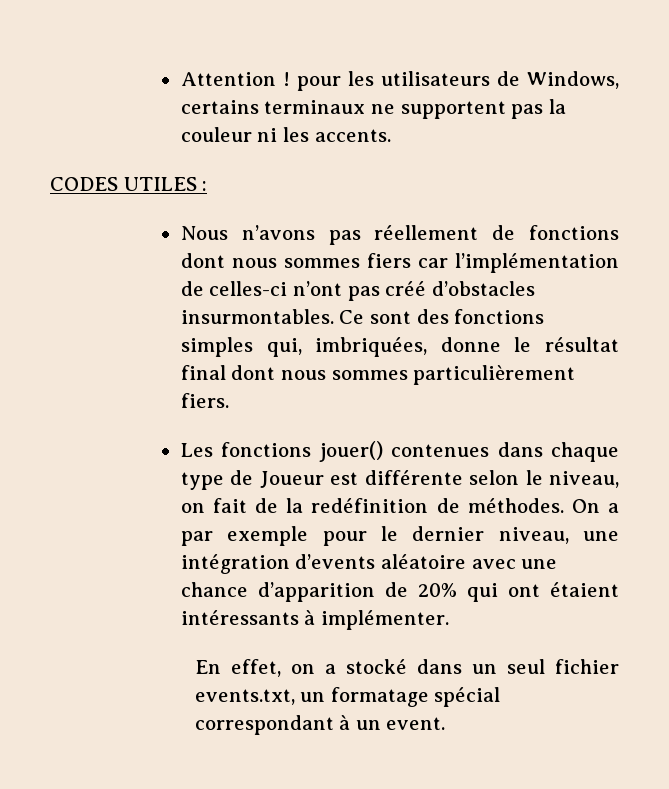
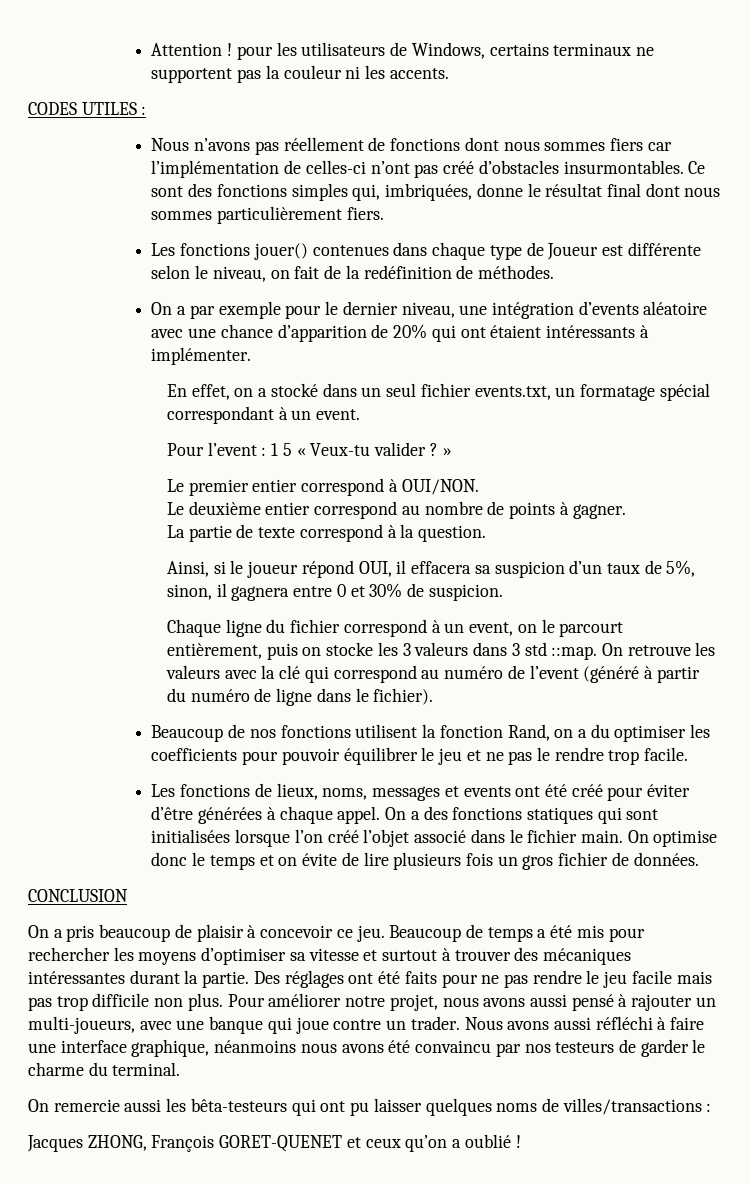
- Les fonctions jouer() contenues dans chaque type de Joueur est différente selon le niveau, on fait de la redéfinition de méthodes. On a par exemple pour le dernier niveau, une intégration d’events aléatoire avec une chance d’apparition de 20% qui ont étaient intéressants à implémenter.
+ Les fonctions jouer() contenues dans chaque type de Joueur est différente selon le niveau, on fait de la redéfinition de méthodes.
+ On a par exemple pour le dernier niveau, une intégration d’events aléatoire avec une chance d’apparition de 20% qui ont étaient intéressants à implémenter.
+ Pour l’event : 1 5 « Veux-tu valider ? »
+ Le premier entier correspond à OUI/NON.
+ Le deuxième entier correspond au nombre de points à gagner.
+ La partie de texte correspond à la question.
+ Ainsi, si le joueur répond OUI, il effacera sa suspicion d’un taux de 5%, sinon, il gagnera entre 0 et 30% de suspicion.
+ Chaque ligne du fichier correspond à un event, on le parcourt entièrement, puis on stocke les 3 valeurs dans 3 std ::map. On retrouve les valeurs avec la clé qui correspond au numéro de l’event (généré à partir du numéro de ligne dans le fichier).
+ Beaucoup de nos fonctions utilisent la fonction Rand, on a du optimiser les coefficients pour pouvoir équilibrer le jeu et ne pas le rendre trop facile.
+ Les fonctions de lieux, noms, messages et events ont été créé pour éviter d’être générées à chaque appel. On a des fonctions statiques qui sont initialisées lorsque l’on créé l’objet associé dans le fichier main. On optimise donc le temps et on évite de lire plusieurs fois un gros fichier de données.
+ CONCLUSION
+ On a pris beaucoup de plaisir à concevoir ce jeu. Beaucoup de temps a été mis pour rechercher les moyens d’optimiser sa vitesse et surtout à trouver des mécaniques intéressantes durant la partie. Des réglages ont été faits pour ne pas rendre le jeu facile mais pas trop difficile non plus. Pour améliorer notre projet, nous avons aussi pensé à rajouter un multi-joueurs, avec une banque qui joue contre un trader. Nous avons aussi réfléchi à faire une interface graphique, néanmoins nous avons été convaincu par nos testeurs de garder le charme du terminal.
+ On remercie aussi les bêta-testeurs qui ont pu laisser quelques noms de villes/transactions :
+ Jacques ZHONG, François GORET-QUENET et ceux qu’on a oublié !

